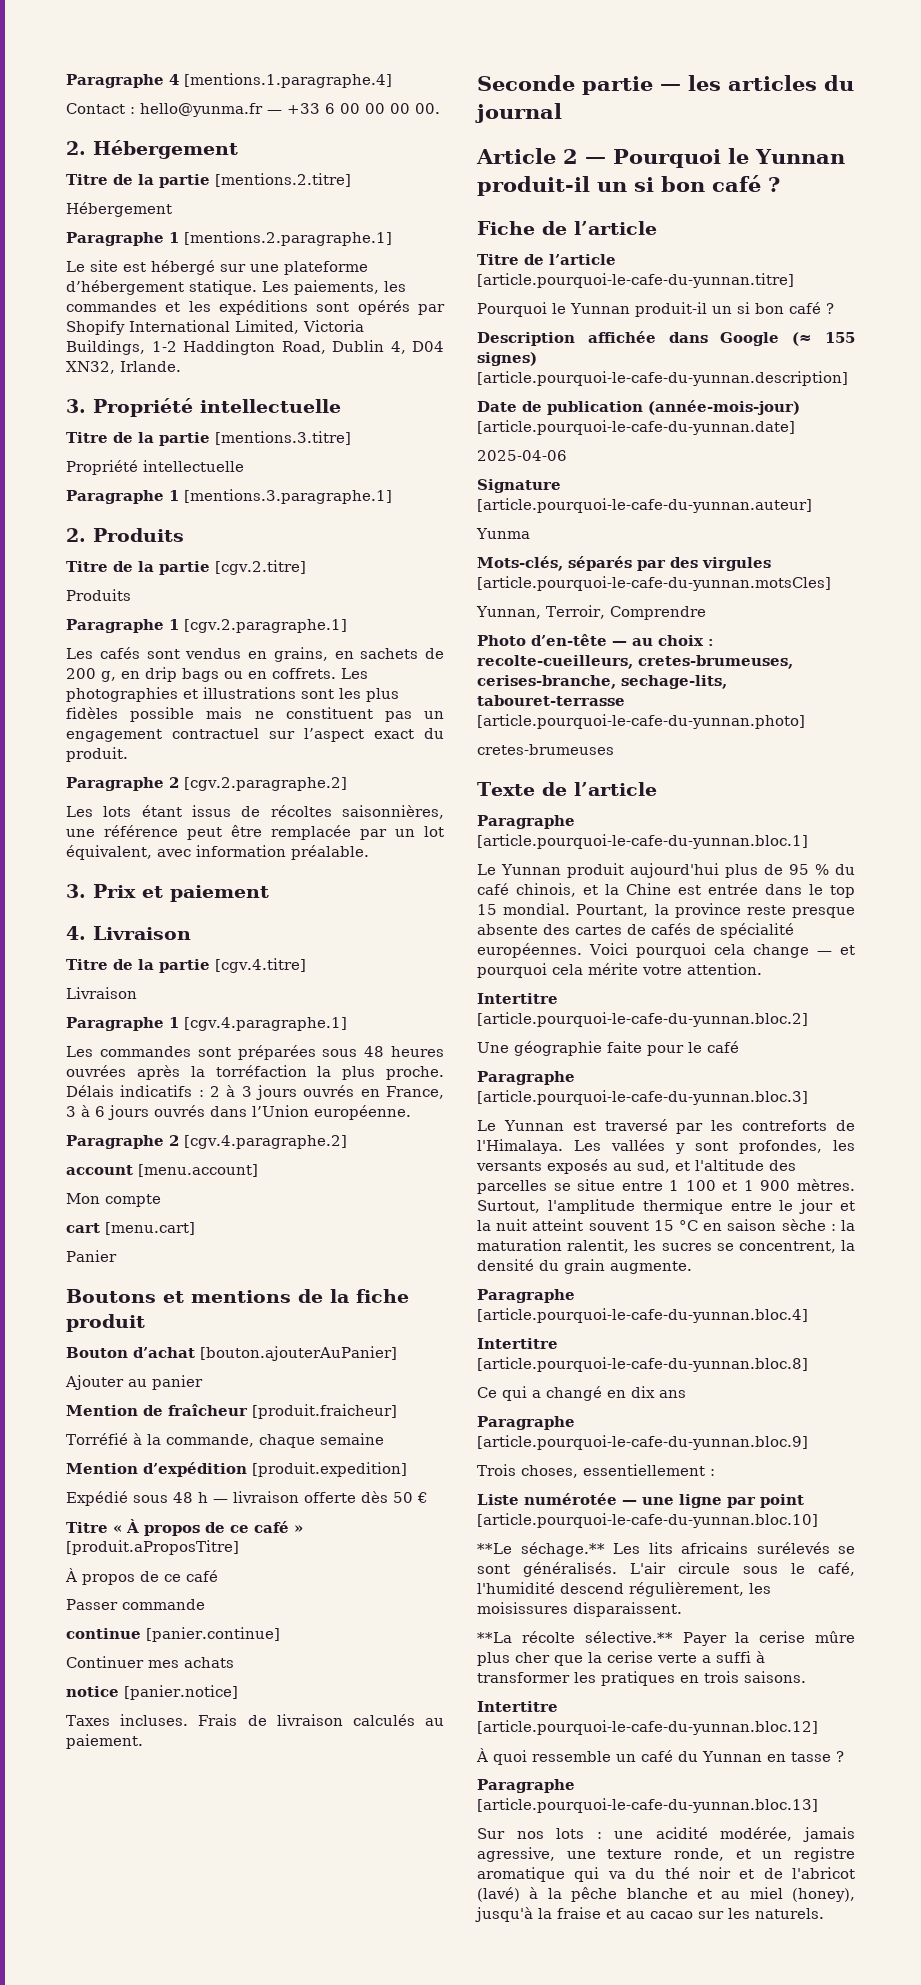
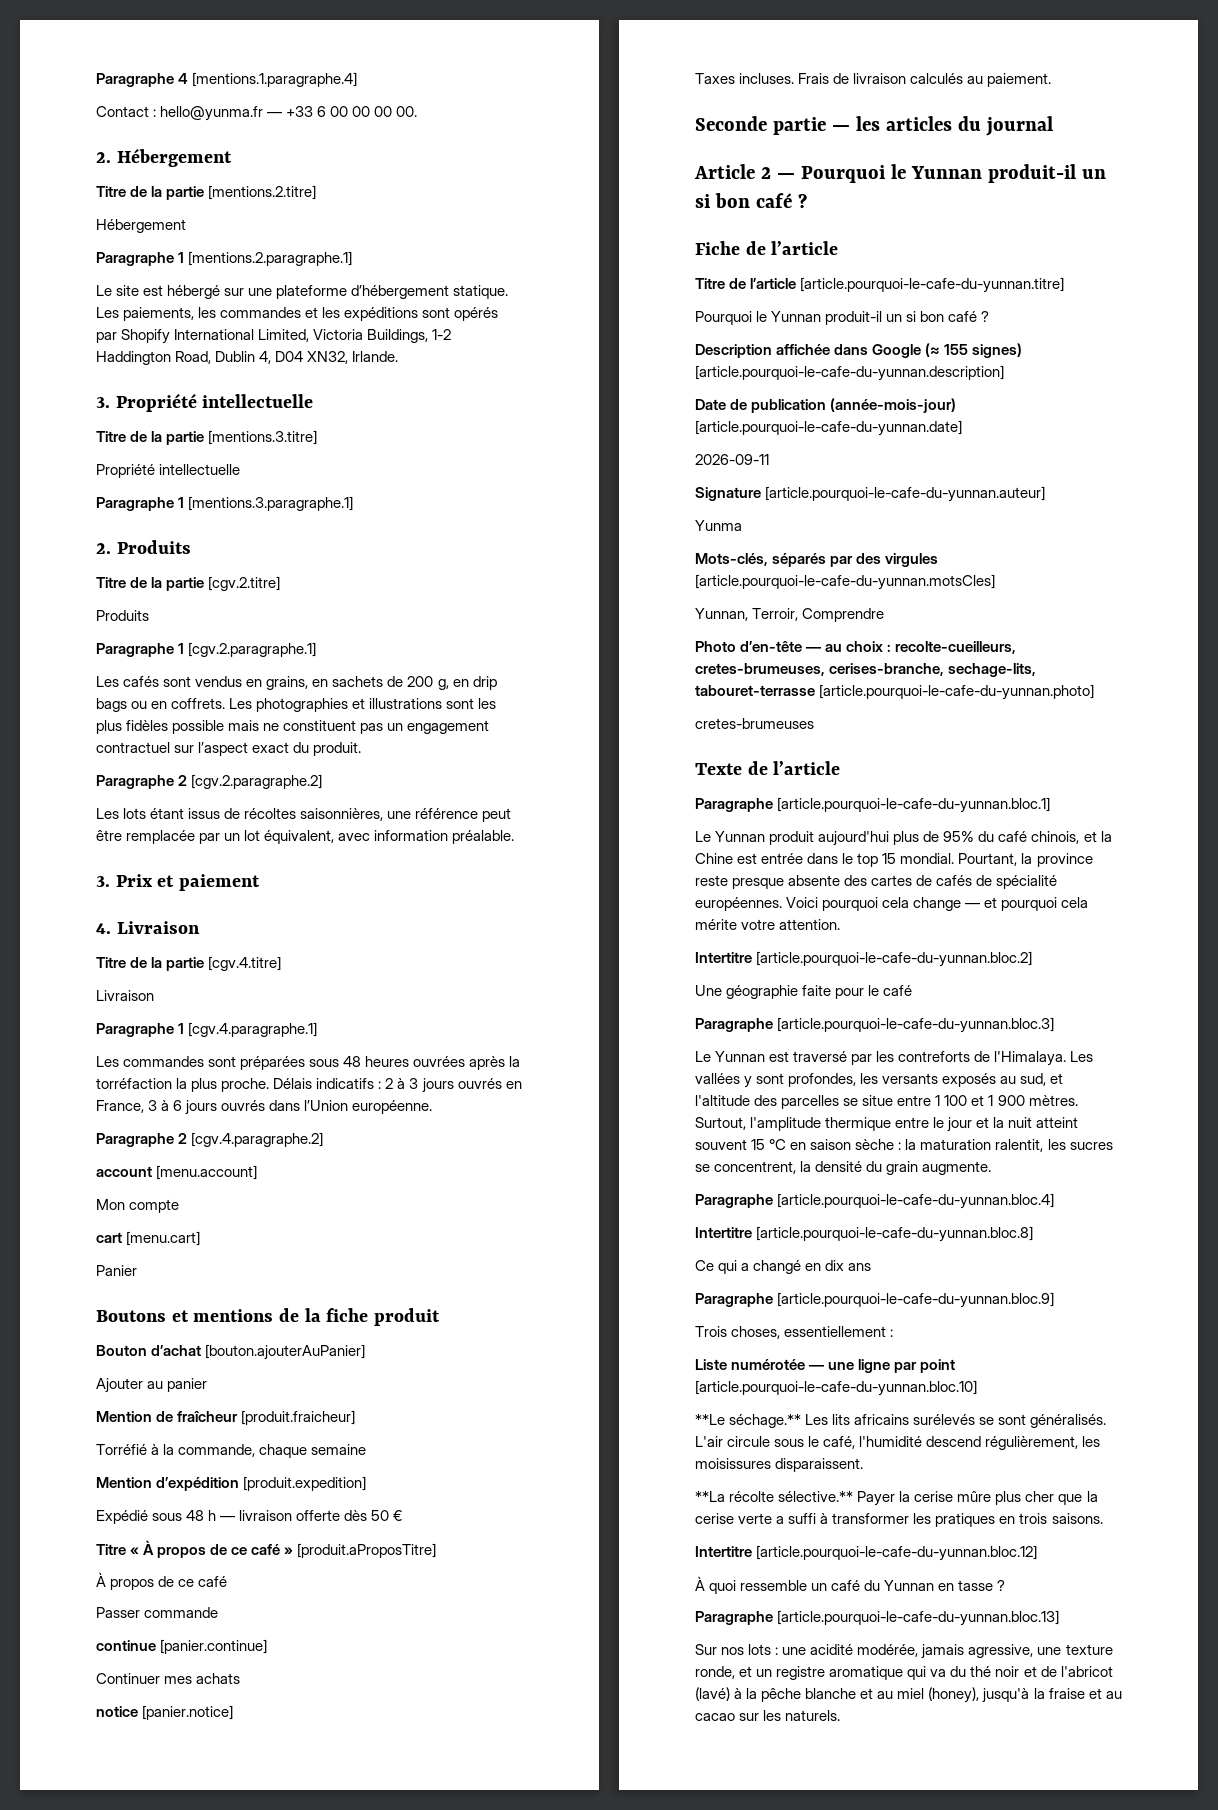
- 2025-04-06
+ 2026-09-11
- Le Yunnan produit aujourd'hui plus de 95 % du café chinois, et la Chine est entrée dans le top 15 mondial.
+ Le Yunnan produit aujourd'hui plus de 95% du café chinois, et la Chine est entrée dans le top 15 mondial.

